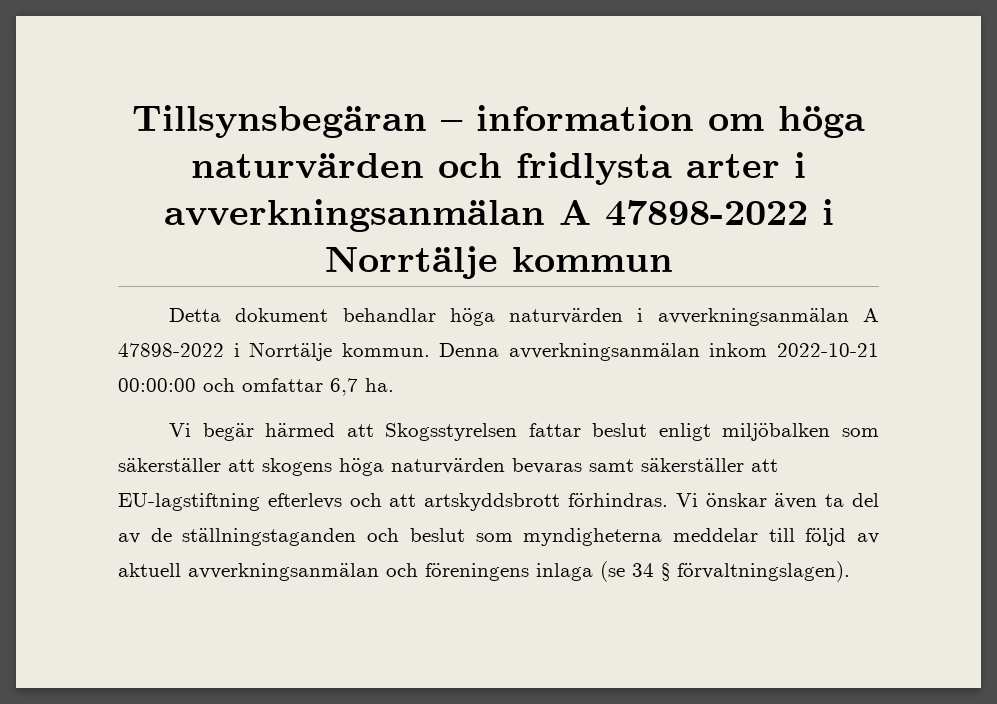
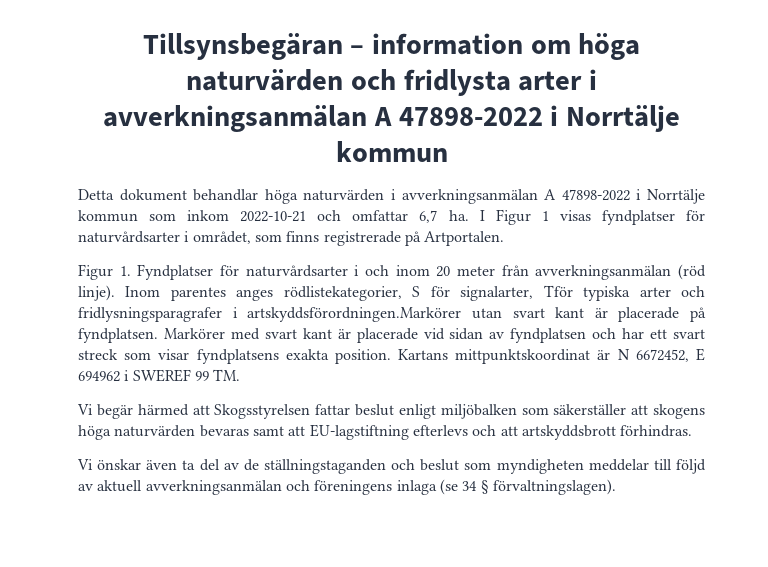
- Detta dokument behandlar höga naturvärden i avverkningsanmälan A 47898-2022 i Norrtälje kommun. Denna avverkningsanmälan inkom 2022-10-21 00:00:00 och omfattar 6,7 ha.
+ Detta dokument behandlar höga naturvärden i avverkningsanmälan A 47898-2022 i Norrtälje kommun som inkom 2022-10-21 och omfattar 6,7 ha. I Figur 1 visas fyndplatser för naturvårdsarter i området, som finns registrerade på Artportalen.
+ Figur 1. Fyndplatser för naturvårdsarter i och inom 20 meter från avverkningsanmälan (röd linje). Inom parentes anges rödlistekategorier, S för signalarter, Tför typiska arter och fridlysningsparagrafer i artskyddsförordningen.Markörer utan svart kant är placerade på fyndplatsen. Markörer med svart kant är placerade vid sidan av fyndplatsen och har ett svart streck som visar fyndplatsens exakta position. Kartans mittpunktskoordinat är N 6672452, E 694962 i SWEREF 99 TM.
- Vi begär härmed att Skogsstyrelsen fattar beslut enligt miljöbalken som säkerställer att skogens höga naturvärden bevaras samt säkerställer att EU-lagstiftning efterlevs och att artskyddsbrott förhindras. Vi önskar även ta del av de ställningstaganden och beslut som myndigheterna meddelar till följd av aktuell avverkningsanmälan och föreningens inlaga (se 34 § förvaltningslagen).
+ Vi begär härmed att Skogsstyrelsen fattar beslut enligt miljöbalken som säkerställer att skogens höga naturvärden bevaras samt att EU-lagstiftning efterlevs och att artskyddsbrott förhindras.
+ Vi önskar även ta del av de ställningstaganden och beslut som myndigheten meddelar till följd av aktuell avverkningsanmälan och föreningens inlaga (se 34 § förvaltningslagen).

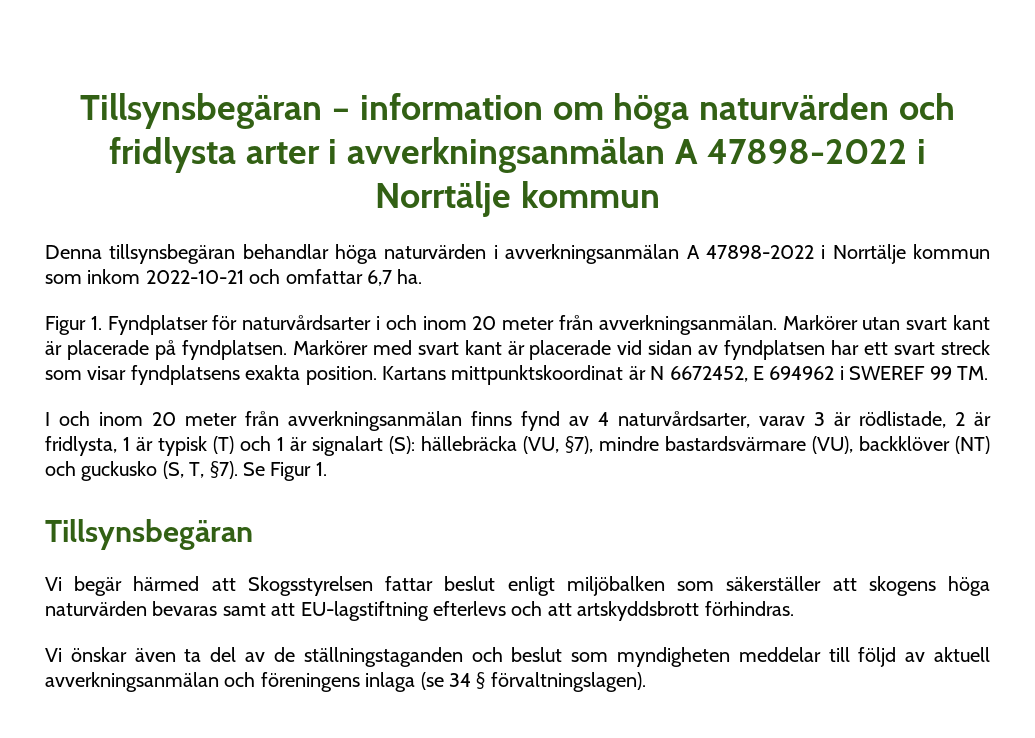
- Detta dokument behandlar höga naturvärden i avverkningsanmälan A 47898-2022 i Norrtälje kommun som inkom 2022-10-21 och omfattar 6,7 ha. I Figur 1 visas fyndplatser för naturvårdsarter i området, som finns registrerade på Artportalen.
+ Denna tillsynsbegäran behandlar höga naturvärden i avverkningsanmälan A 47898-2022 i Norrtälje kommun som inkom 2022-10-21 och omfattar 6,7 ha.
- Figur 1. Fyndplatser för naturvårdsarter i och inom 20 meter från avverkningsanmälan (röd linje). Inom parentes anges rödlistekategorier, S för signalarter, Tför typiska arter och fridlysningsparagrafer i artskyddsförordningen.Markörer utan svart kant är placerade på fyndplatsen.
+ Figur 1. Fyndplatser för naturvårdsarter i och inom 20 meter från avverkningsanmälan. Markörer utan svart kant är placerade på fyndplatsen.
- Markörer med svart kant är placerade vid sidan av fyndplatsen och har ett svart streck som visar fyndplatsens exakta position.
+ Markörer med svart kant är placerade vid sidan av fyndplatsen har ett svart streck som visar fyndplatsens exakta position.
+ I och inom 20 meter från avverkningsanmälan finns fynd av 4 naturvårdsarter, varav 3 är rödlistade, 2 är fridlysta, 1 är typisk (T) och 1 är signalart (S): hällebräcka (VU, §7), mindre bastardsvärmare (VU), backklöver (NT) och guckusko (S, T, §7). Se Figur 1.
+ Tillsynsbegäran

